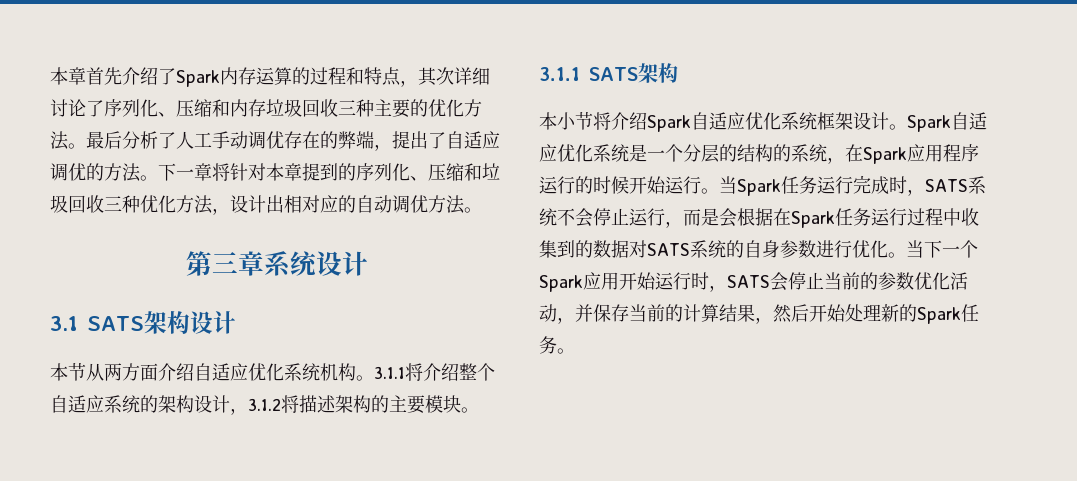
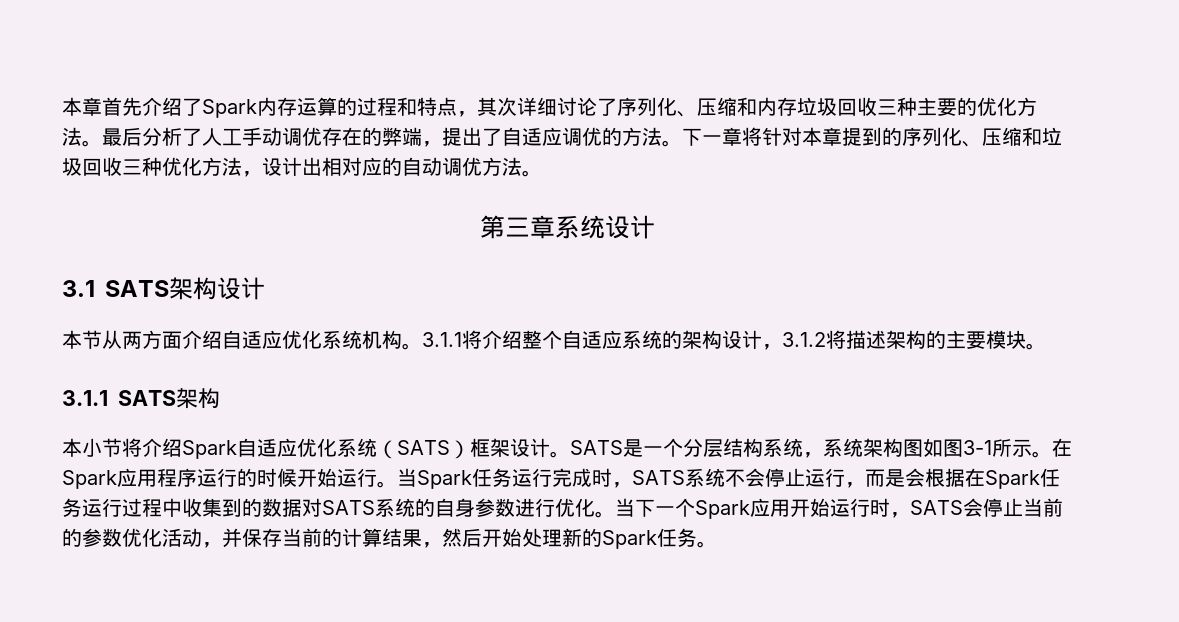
- 本小节将介绍Spark自适应优化系统框架设计。
+ 本小节将介绍Spark自适应优化系统（SATS）框架设计。
- Spark自适应优化系统是一个分层的结构的系统，在Spark应用程序运行的时候开始运行。
+ SATS是一个分层结构系统，系统架构图如图3-1所示。在Spark应用程序运行的时候开始运行。

